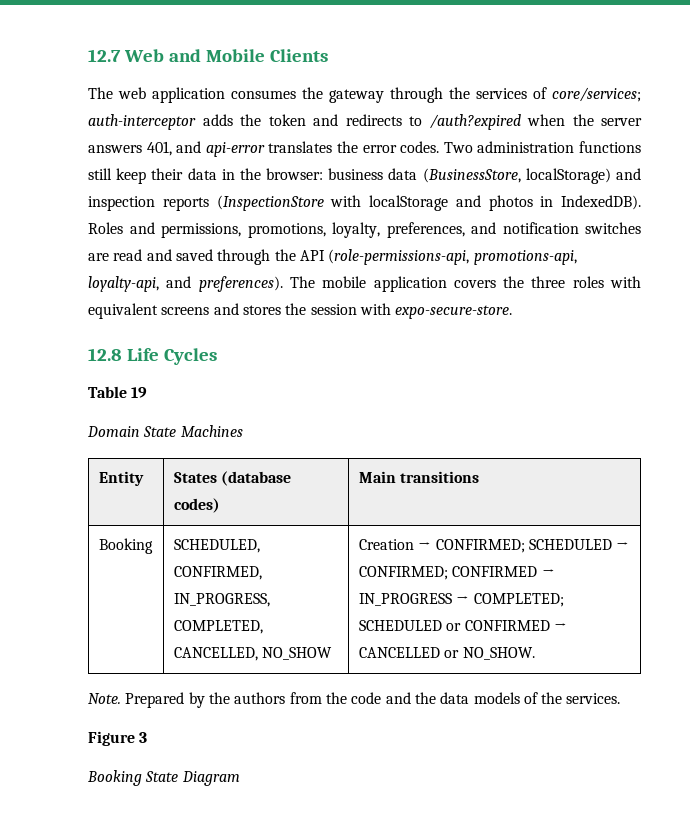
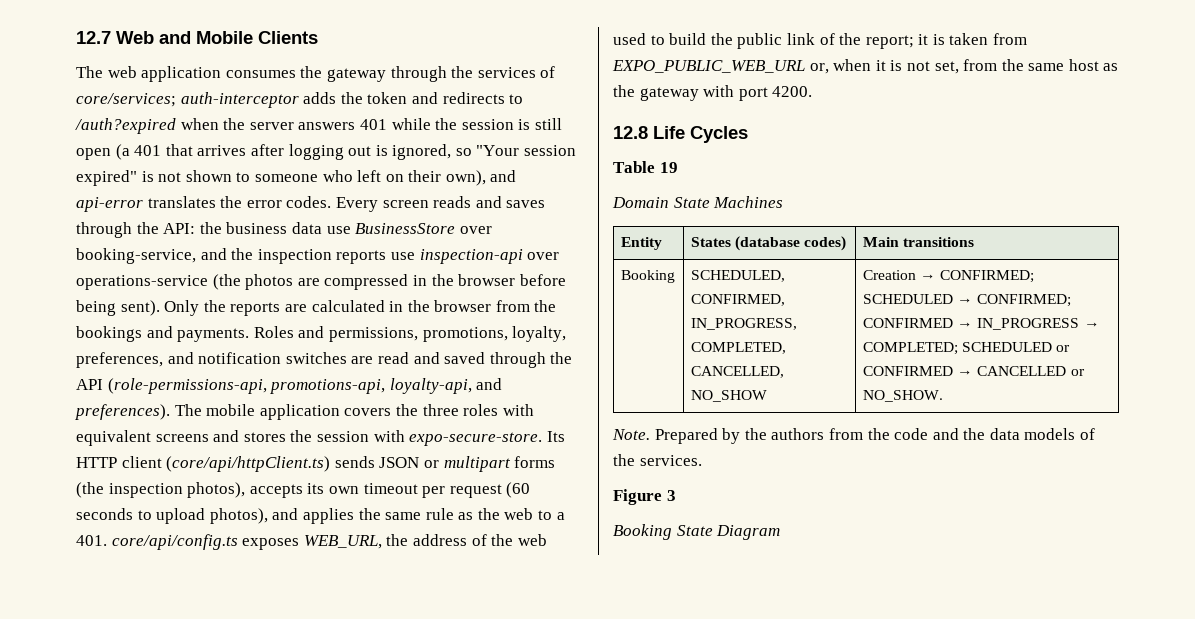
- The web application consumes the gateway through the services of core/services; auth-interceptor adds the token and redirects to /auth?expired when the server answers 401, and api-error translates the error codes.
+ The web application consumes the gateway through the services of core/services; auth-interceptor adds the token and redirects to /auth?expired when the server answers 401 while the session is still open (a 401 that arrives after logging out is ignored, so "Your session expired" is not shown to someone who left on their own), and api-error translates the error codes.
- Two administration functions still keep their data in the browser: business data (BusinessStore, localStorage) and inspection reports (InspectionStore with localStorage and photos in IndexedDB).
+ Every screen reads and saves through the API: the business data use BusinessStore over booking-service, and the inspection reports use inspection-api over operations-service (the photos are compressed in the browser before being sent). Only the reports are calculated in the browser from the bookings and payments.
+ Its HTTP client (core/api/httpClient.ts) sends JSON or multipart forms (the inspection photos), accepts its own timeout per request (60 seconds to upload photos), and applies the same rule as the web to a 401. core/api/config.ts exposes WEB_URL, the address of the web used to build the public link of the report; it is taken from EXPO_PUBLIC_WEB_URL or, when it is not set, from the same host as the gateway with port 4200.

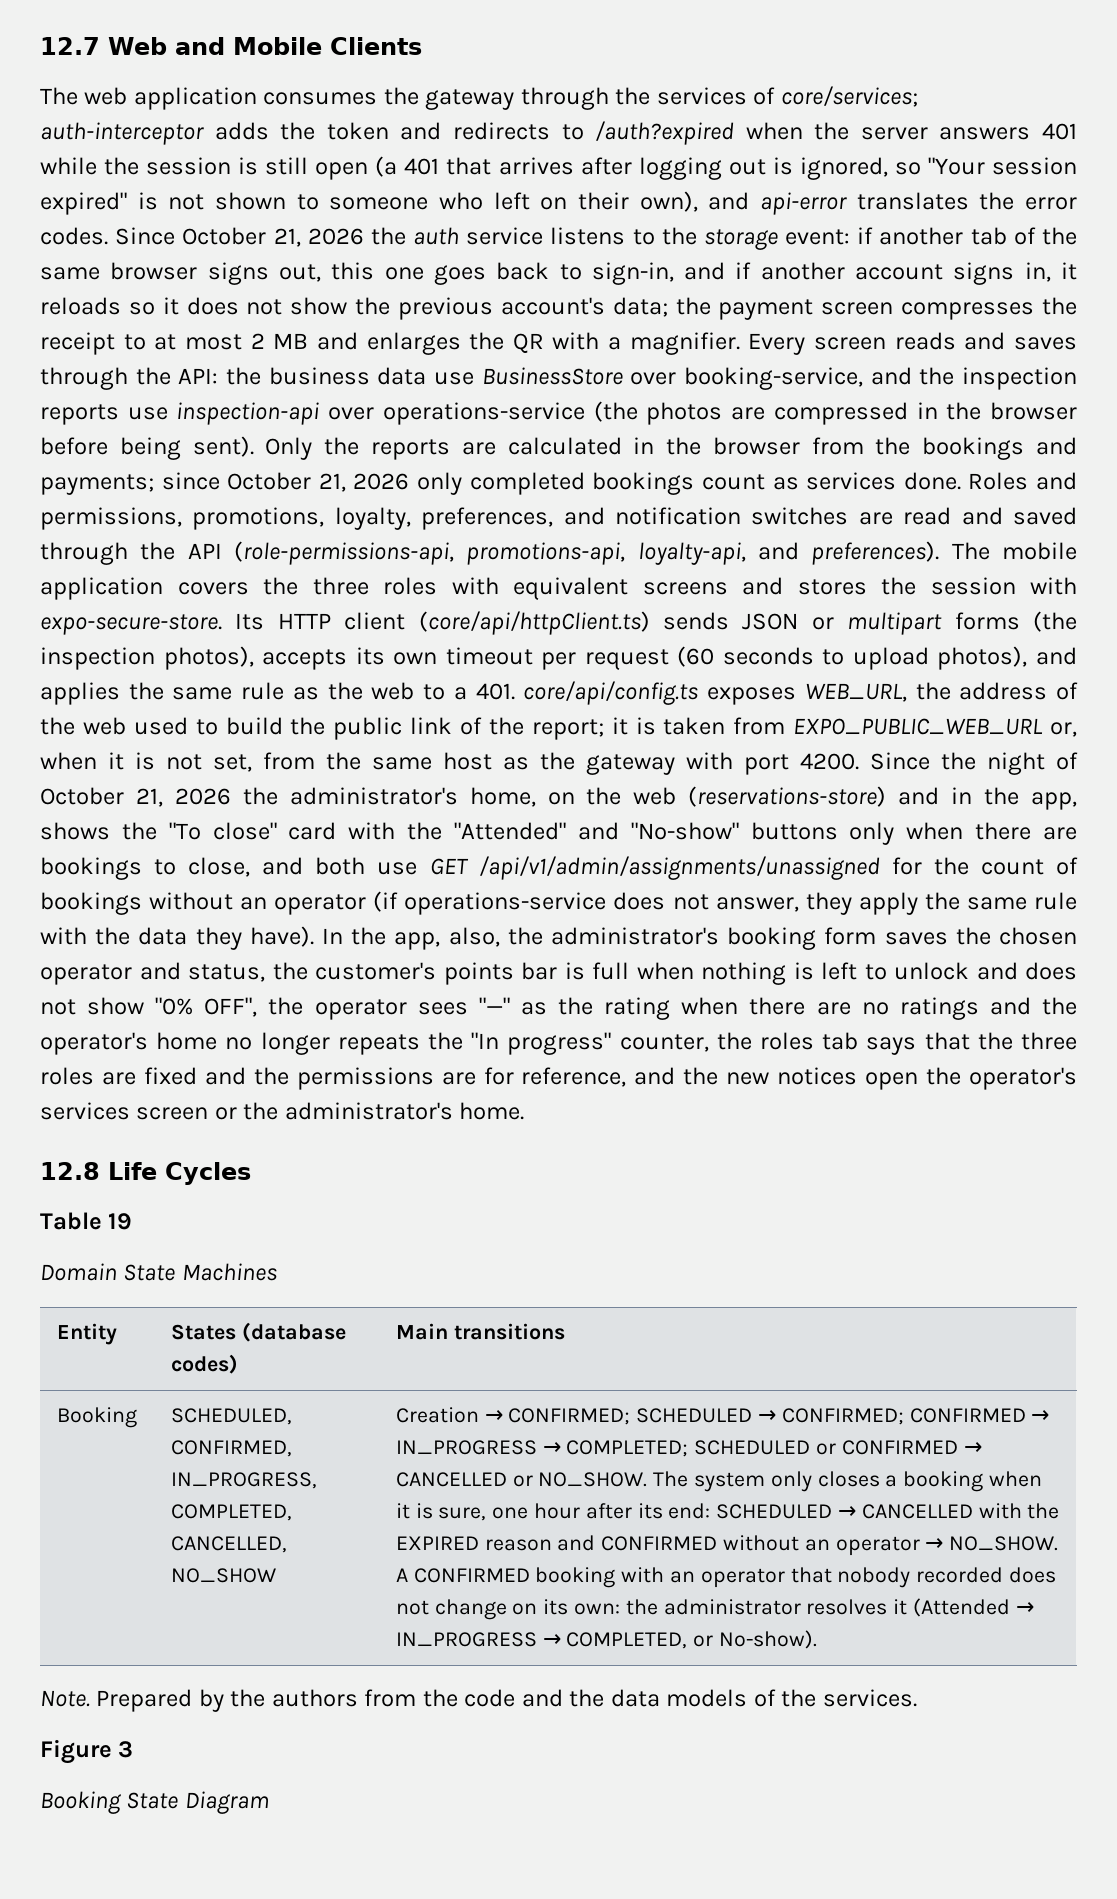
+ Since October 21, 2026 the auth service listens to the storage event: if another tab of the same browser signs out, this one goes back to sign-in, and if another account signs in, it reloads so it does not show the previous account's data; the payment screen compresses the receipt to at most 2 MB and enlarges the QR with a magnifier.
- Only the reports are calculated in the browser from the bookings and payments.
+ Only the reports are calculated in the browser from the bookings and payments; since October 21, 2026 only completed bookings count as services done.
+ Since the night of October 21, 2026 the administrator's home, on the web (reservations-store) and in the app, shows the "To close" card with the "Attended" and "No-show" buttons only when there are bookings to close, and both use GET /api/v1/admin/assignments/unassigned for the count of bookings without an operator (if operations-service does not answer, they apply the same rule with the data they have). In the app, also, the administrator's booking form saves the chosen operator and status, the customer's points bar is full when nothing is left to unlock and does not show "0% OFF", the operator sees "—" as the rating when there are no ratings and the operator's home no longer repeats the "In progress" counter, the roles tab says that the three roles are fixed and the permissions are for reference, and the new notices open the operator's services screen or the administrator's home.
+ The system only closes a booking when it is sure, one hour after its end: SCHEDULED → CANCELLED with the EXPIRED reason and CONFIRMED without an operator → NO_SHOW. A CONFIRMED booking with an operator that nobody recorded does not change on its own: the administrator resolves it (Attended → IN_PROGRESS → COMPLETED, or No-show).

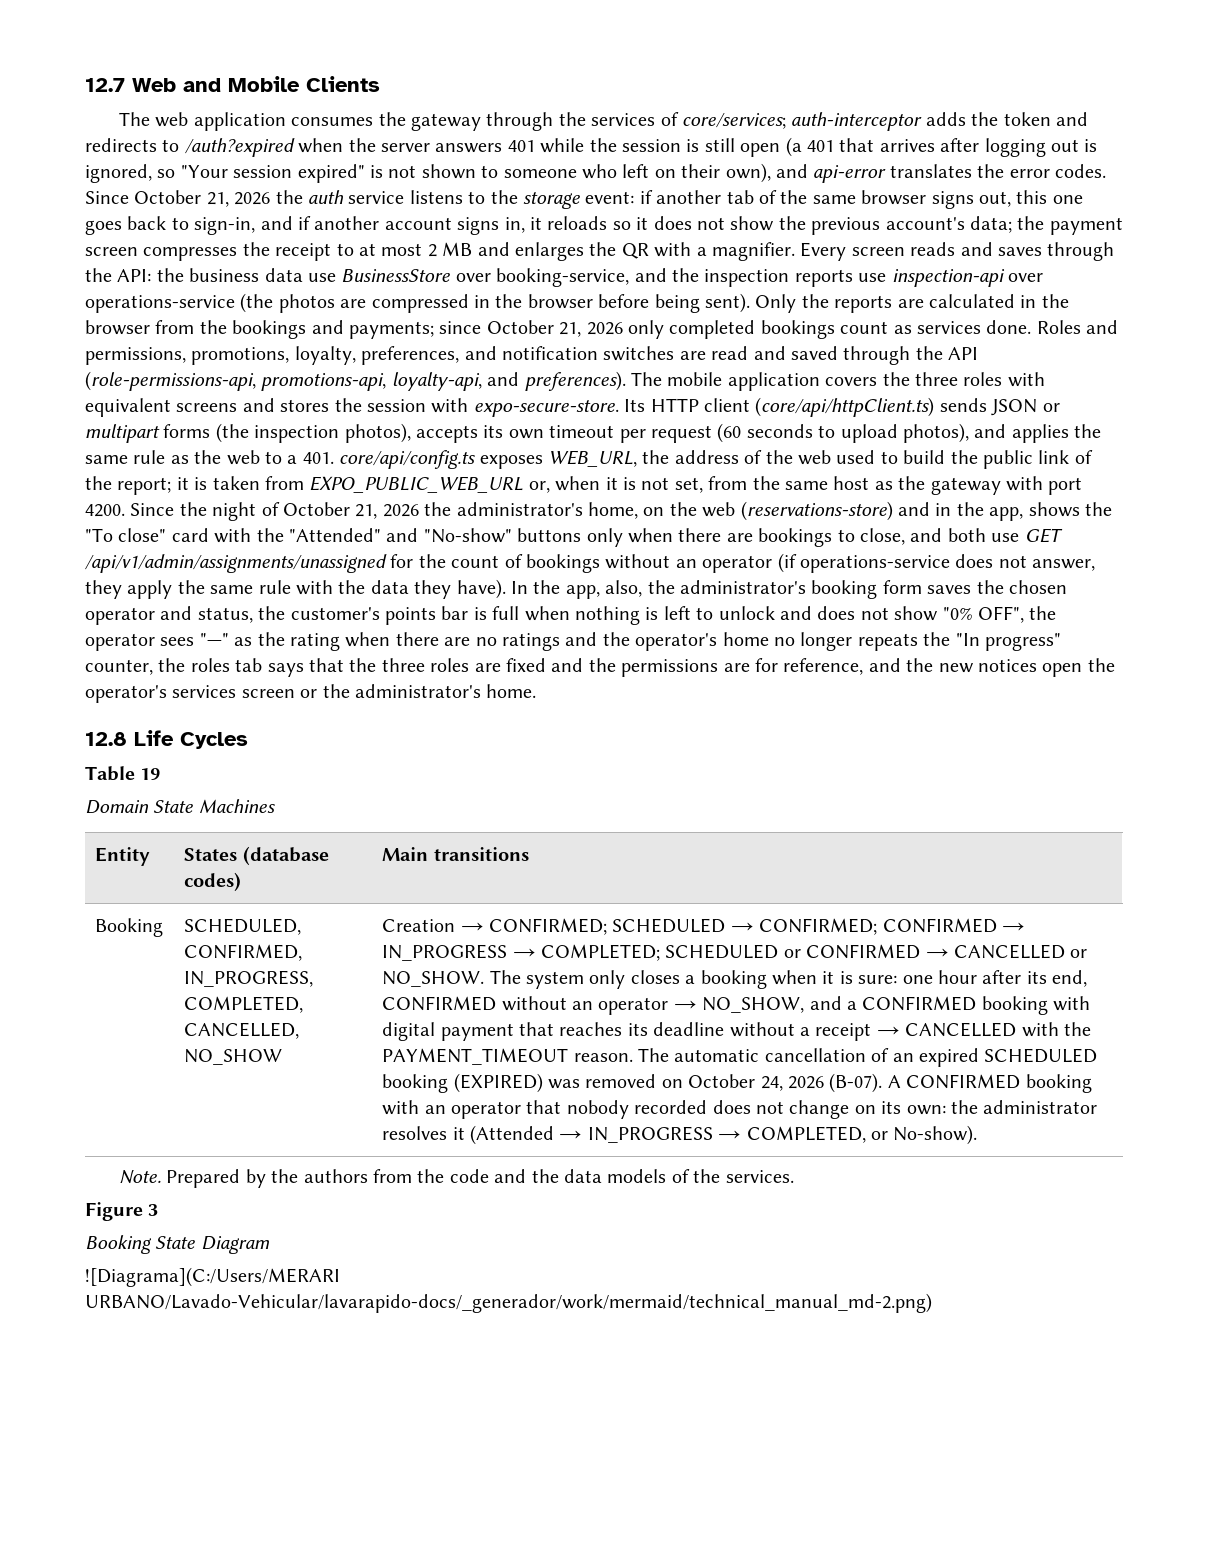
- The system only closes a booking when it is sure, one hour after its end: SCHEDULED → CANCELLED with the EXPIRED reason and CONFIRMED without an operator → NO_SHOW.
+ The system only closes a booking when it is sure: one hour after its end, CONFIRMED without an operator → NO_SHOW, and a CONFIRMED booking with digital payment that reaches its deadline without a receipt → CANCELLED with the PAYMENT_TIMEOUT reason. The automatic cancellation of an expired SCHEDULED booking (EXPIRED) was removed on October 24, 2026 (B-07).
+ ![Diagrama](C:/Users/MERARI URBANO/Lavado-Vehicular/lavarapido-docs/_generador/work/mermaid/technical_manual_md-2.png)

